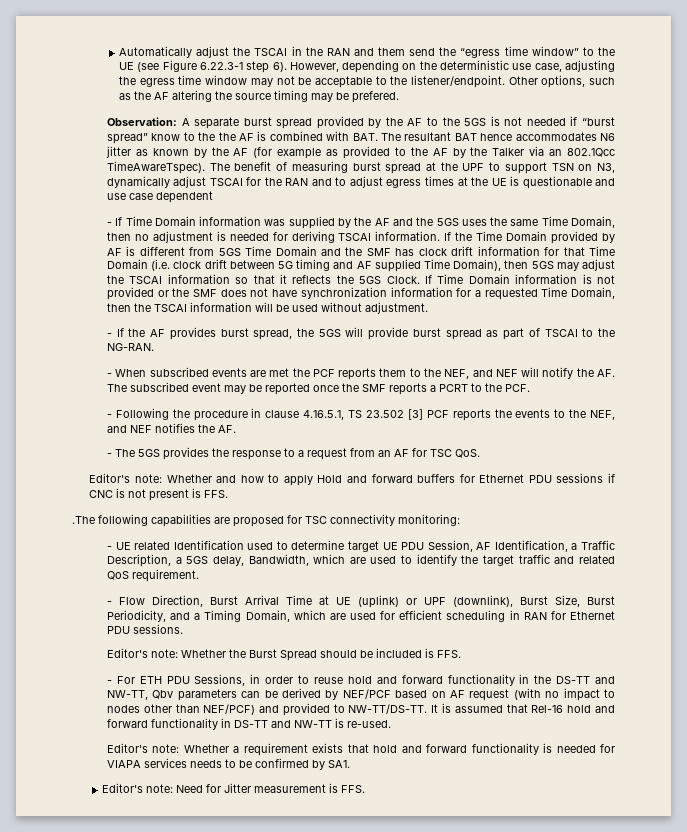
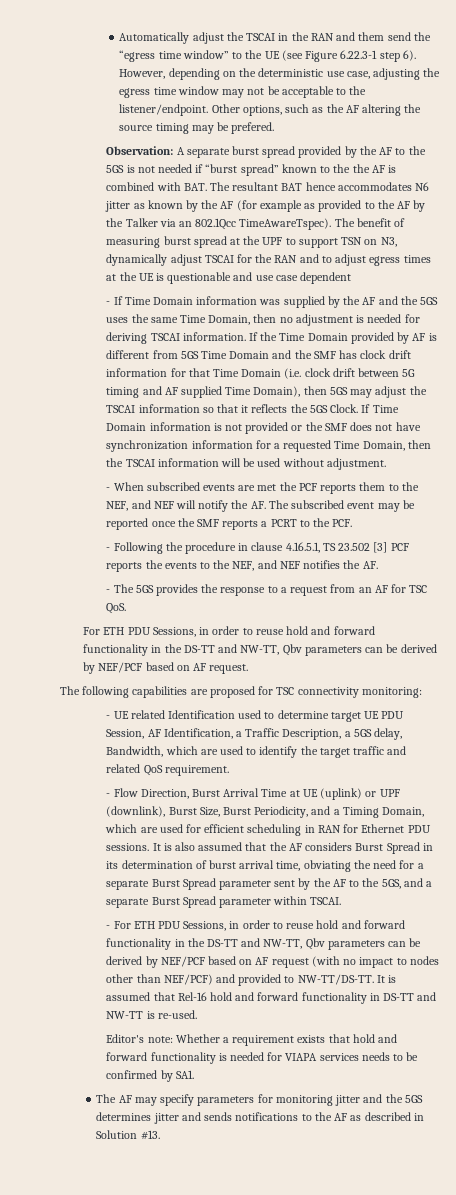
- Observation: A separate burst spread provided by the AF to the 5GS is not needed if “burst spread” know to the the AF is combined with BAT. The resultant BAT hence accommodates N6 jitter as known by the AF (for example as provided to the AF by the Talker via an 802.1Qcc TimeAwareTspec).
+ Observation: A separate burst spread provided by the AF to the 5GS is not needed if “burst spread” known to the the AF is combined with BAT. The resultant BAT hence accommodates N6 jitter as known by the AF (for example as provided to the AF by the Talker via an 802.1Qcc TimeAwareTspec).
- - If the AF provides burst spread, the 5GS will provide burst spread as part of TSCAI to the NG-RAN.
- Editor's note: Whether and how to apply Hold and forward buffers for Ethernet PDU sessions if CNC is not present is FFS.
- .The following capabilities are proposed for TSC connectivity monitoring:
+ For ETH PDU Sessions, in order to reuse hold and forward functionality in the DS-TT and NW-TT, Qbv parameters can be derived by NEF/PCF based on AF request.
+ The following capabilities are proposed for TSC connectivity monitoring:
- - Flow Direction, Burst Arrival Time at UE (uplink) or UPF (downlink), Burst Size, Burst Periodicity, and a Timing Domain, which are used for efficient scheduling in RAN for Ethernet PDU sessions.
- Editor's note: Whether the Burst Spread should be included is FFS.
+ - Flow Direction, Burst Arrival Time at UE (uplink) or UPF (downlink), Burst Size, Burst Periodicity, and a Timing Domain, which are used for efficient scheduling in RAN for Ethernet PDU sessions. It is also assumed that the AF considers Burst Spread in its determination of burst arrival time, obviating the need for a separate Burst Spread parameter sent by the AF to the 5GS, and a separate Burst Spread parameter within TSCAI.
- Editor's note: Need for Jitter measurement is FFS.
+ The AF may specify parameters for monitoring jitter and the 5GS determines jitter and sends notifications to the AF as described in Solution #13.

